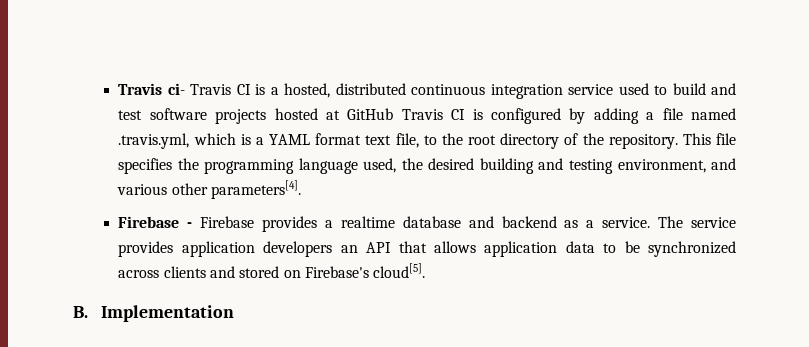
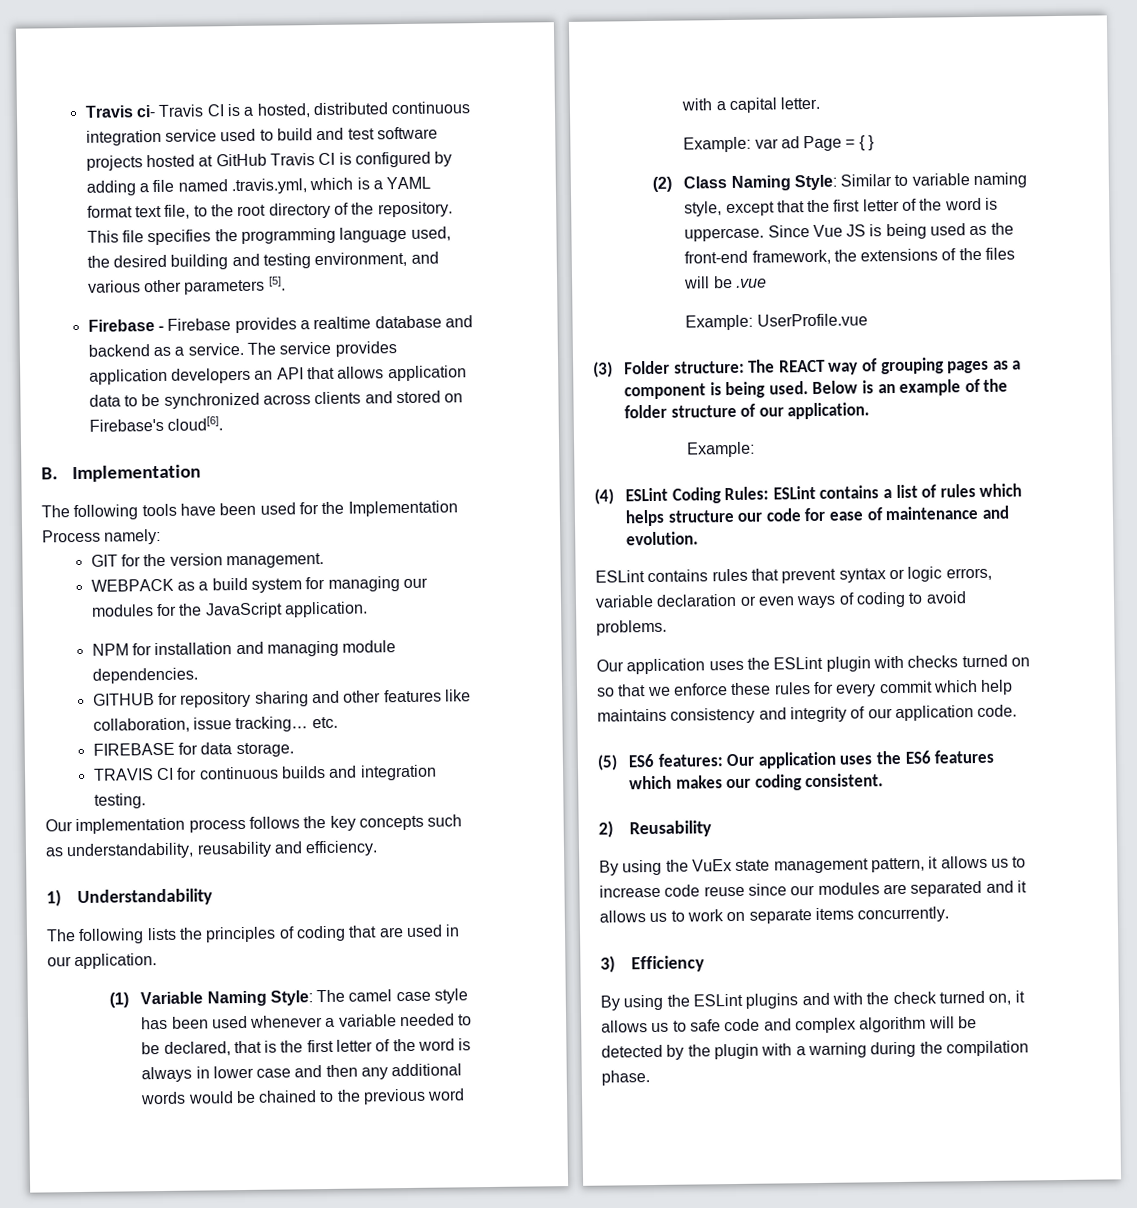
- This file specifies the programming language used, the desired building and testing environment, and various other parameters[4].
+ This file specifies the programming language used, the desired building and testing environment, and various other parameters [5].
- The service provides application developers an API that allows application data to be synchronized across clients and stored on Firebase's cloud[5].
+ The service provides application developers an API that allows application data to be synchronized across clients and stored on Firebase's cloud[6].
+ The following tools have been used for the Implementation Process namely:
+ GIT for the version management.
+ WEBPACK as a build system for managing our modules for the JavaScript application.
+ NPM for installation and managing module dependencies.
+ GITHUB for repository sharing and other features like collaboration, issue tracking… etc.
+ FIREBASE for data storage.
+ TRAVIS CI for continuous builds and integration testing.
+ Our implementation process follows the key concepts such as understandability, reusability and efficiency.
+ 1) Understandability
+ The following lists the principles of coding that are used in our application.
+ (1) Variable Naming Style: The camel case style has been used whenever a variable needed to be declared, that is the first letter of the word is always in lower case and then any additional words would be chained to the previous word with a capital letter.
+ Example: var ad Page = { }
+ (2) Class Naming Style: Similar to variable naming style, except that the first letter of the word is uppercase. Since Vue JS is being used as the front-end framework, the extensions of the files will be .vue
+ Example: UserProfile.vue
+ (3) Folder structure: The REACT way of grouping pages as a component is being used. Below is an example of the folder structure of our application.
+ Example:
+ (4) ESLint Coding Rules: ESLint contains a list of rules which helps structure our code for ease of maintenance and evolution.
+ ESLint contains rules that prevent syntax or logic errors, variable declaration or even ways of coding to avoid problems.
+ Our application uses the ESLint plugin with checks turned on so that we enforce these rules for every commit which help maintains consistency and integrity of our application code.
+ (5) ES6 features: Our application uses the ES6 features which makes our coding consistent.
+ 2) Reusability
+ By using the VuEx state management pattern, it allows us to increase code reuse since our modules are separated and it allows us to work on separate items concurrently.
+ 3) Efficiency
+ By using the ESLint plugins and with the check turned on, it allows us to safe code and complex algorithm will be detected by the plugin with a warning during the compilation phase.

